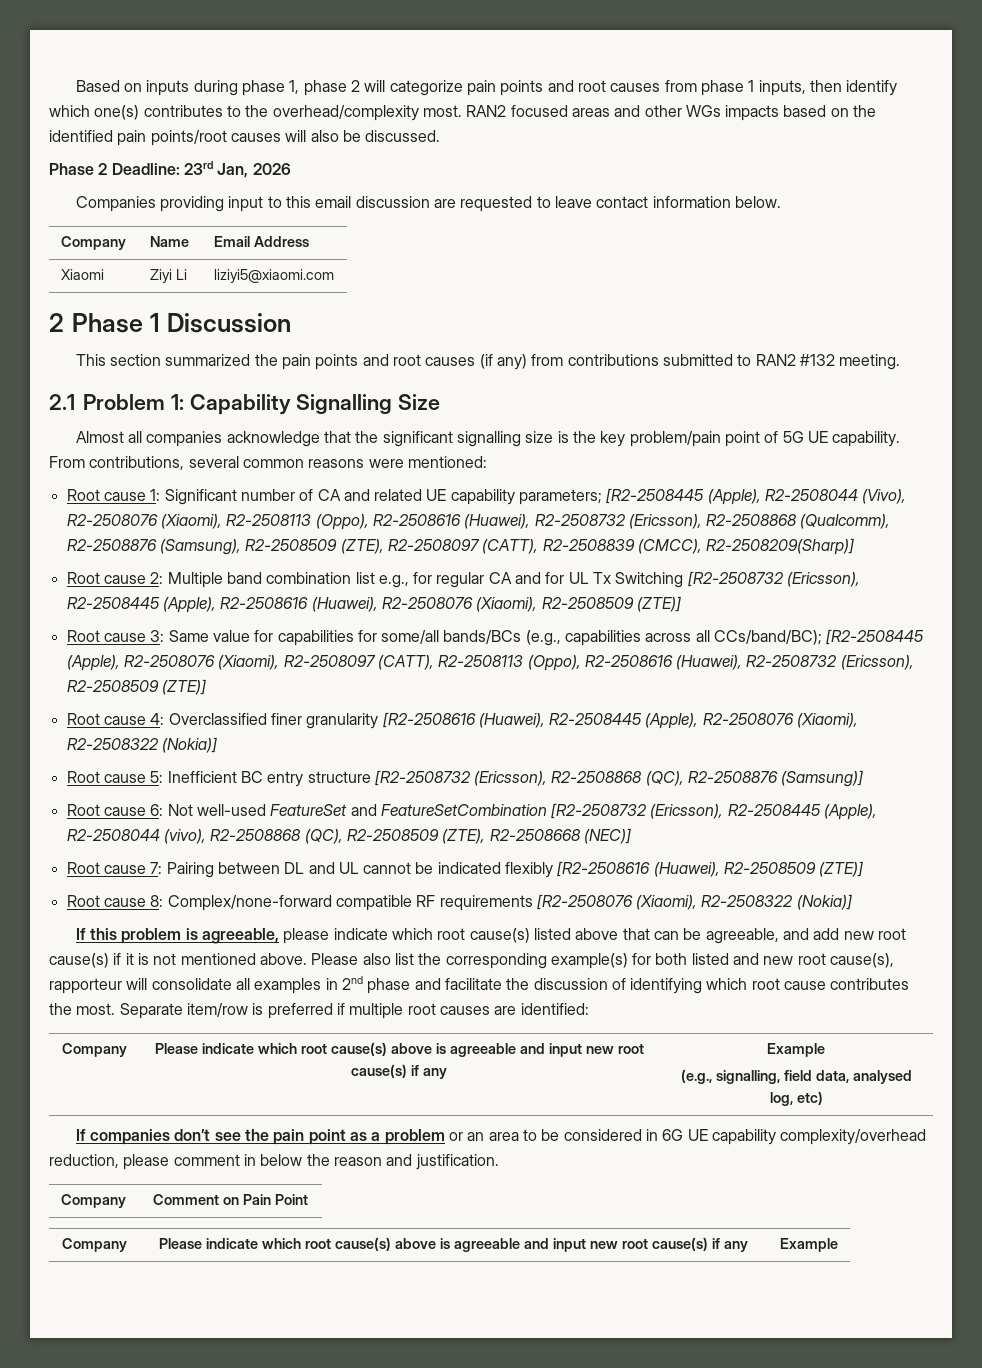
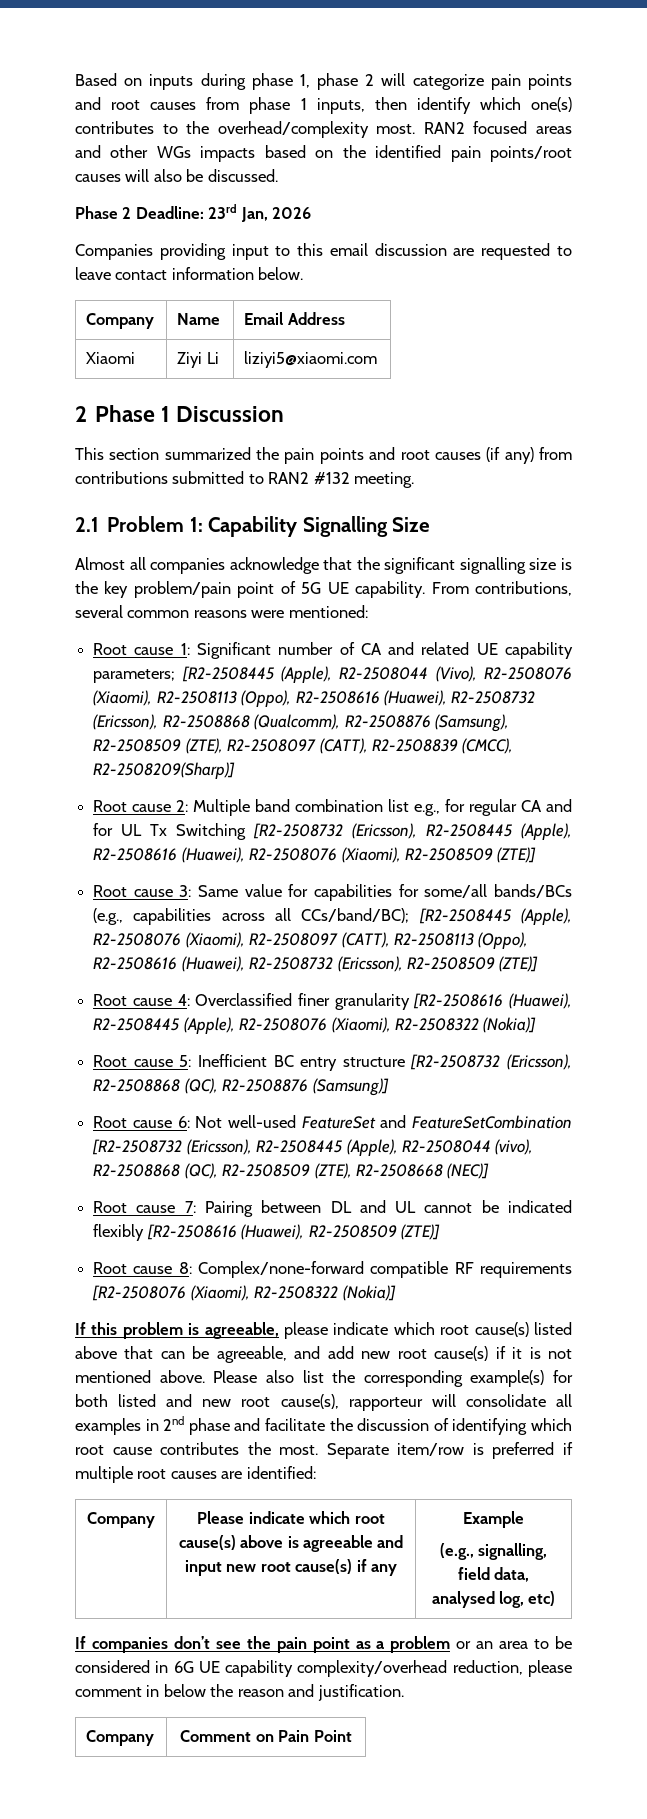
  Company | Comment on Pain Point
- Company | Please indicate which root cause(s) above is agreeable and input new root cause(s) if any | Example

